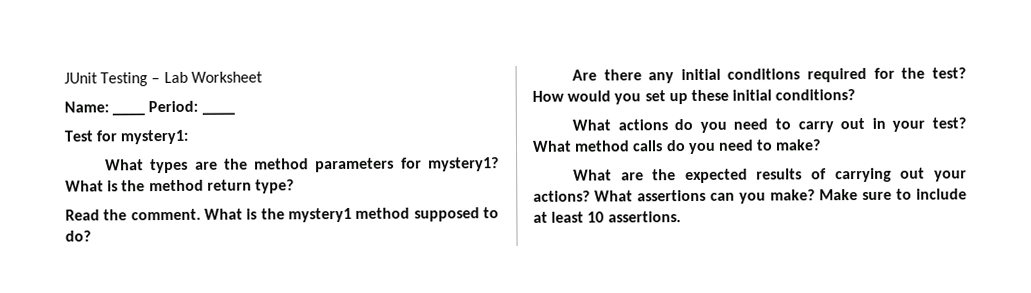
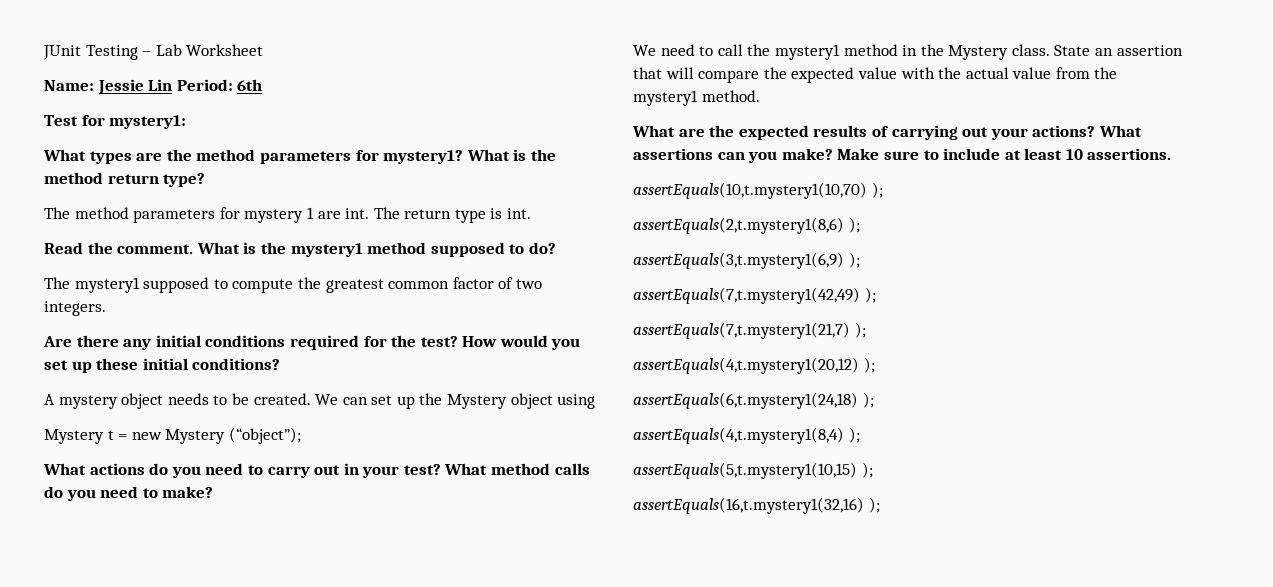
- Name: ____ Period: ____
+ Name: Jessie Lin Period: 6th
+ The method parameters for mystery 1 are int. The return type is int.
+ The mystery1 supposed to compute the greatest common factor of two integers.
+ A mystery object needs to be created. We can set up the Mystery object using
+ Mystery t = new Mystery (“object”);
+ We need to call the mystery1 method in the Mystery class. State an assertion that will compare the expected value with the actual value from the mystery1 method.
+ assertEquals(10,t.mystery1(10,70) );
+ assertEquals(2,t.mystery1(8,6) );
+ assertEquals(3,t.mystery1(6,9) );
+ assertEquals(7,t.mystery1(42,49) );
+ assertEquals(7,t.mystery1(21,7) );
+ assertEquals(4,t.mystery1(20,12) );
+ assertEquals(6,t.mystery1(24,18) );
+ assertEquals(4,t.mystery1(8,4) );
+ assertEquals(5,t.mystery1(10,15) );
+ assertEquals(16,t.mystery1(32,16) );

